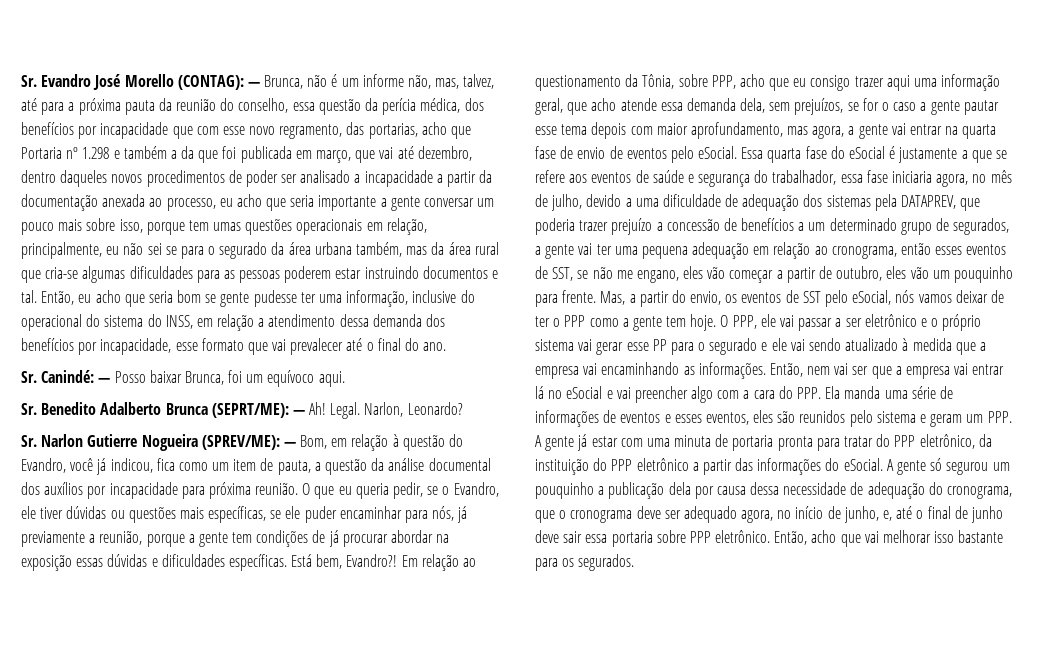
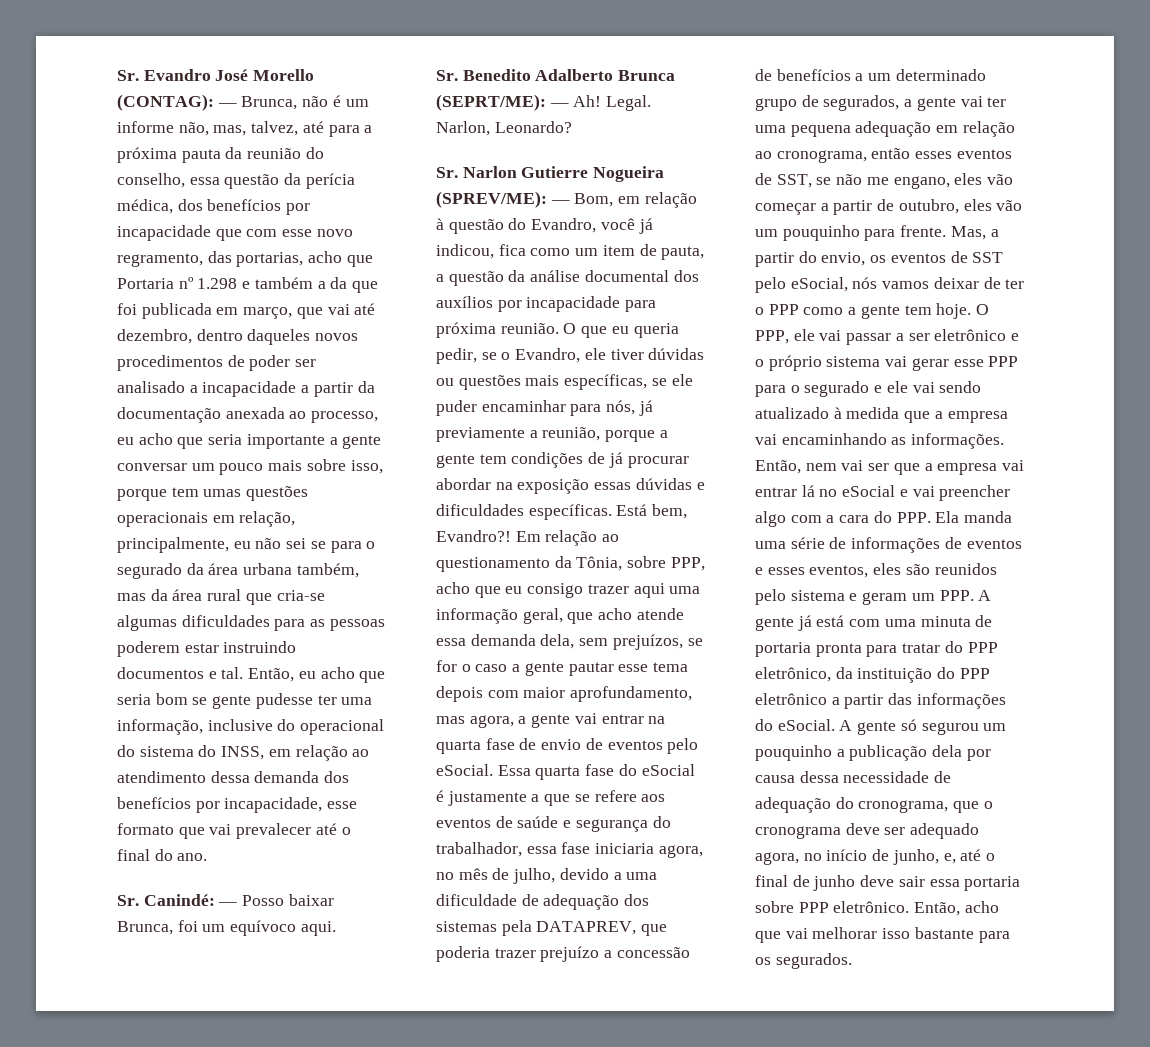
- Então, eu acho que seria bom se gente pudesse ter uma informação, inclusive do operacional do sistema do INSS, em relação a atendimento dessa demanda dos benefícios por incapacidade, esse formato que vai prevalecer até o final do ano.
+ Então, eu acho que seria bom se gente pudesse ter uma informação, inclusive do operacional do sistema do INSS, em relação ao atendimento dessa demanda dos benefícios por incapacidade, esse formato que vai prevalecer até o final do ano.
- O PPP, ele vai passar a ser eletrônico e o próprio sistema vai gerar esse PP para o segurado e ele vai sendo atualizado à medida que a empresa vai encaminhando as informações.
+ O PPP, ele vai passar a ser eletrônico e o próprio sistema vai gerar esse PPP para o segurado e ele vai sendo atualizado à medida que a empresa vai encaminhando as informações.
- Então, nem vai ser que a empresa vai entrar lá no eSocial e vai preencher algo com a cara do PPP. Ela manda uma série de informações de eventos e esses eventos, eles são reunidos pelo sistema e geram um PPP. A gente já estar com uma minuta de portaria pronta para tratar do PPP eletrônico, da instituição do PPP eletrônico a partir das informações do eSocial.
+ Então, nem vai ser que a empresa vai entrar lá no eSocial e vai preencher algo com a cara do PPP. Ela manda uma série de informações de eventos e esses eventos, eles são reunidos pelo sistema e geram um PPP. A gente já está com uma minuta de portaria pronta para tratar do PPP eletrônico, da instituição do PPP eletrônico a partir das informações do eSocial.

